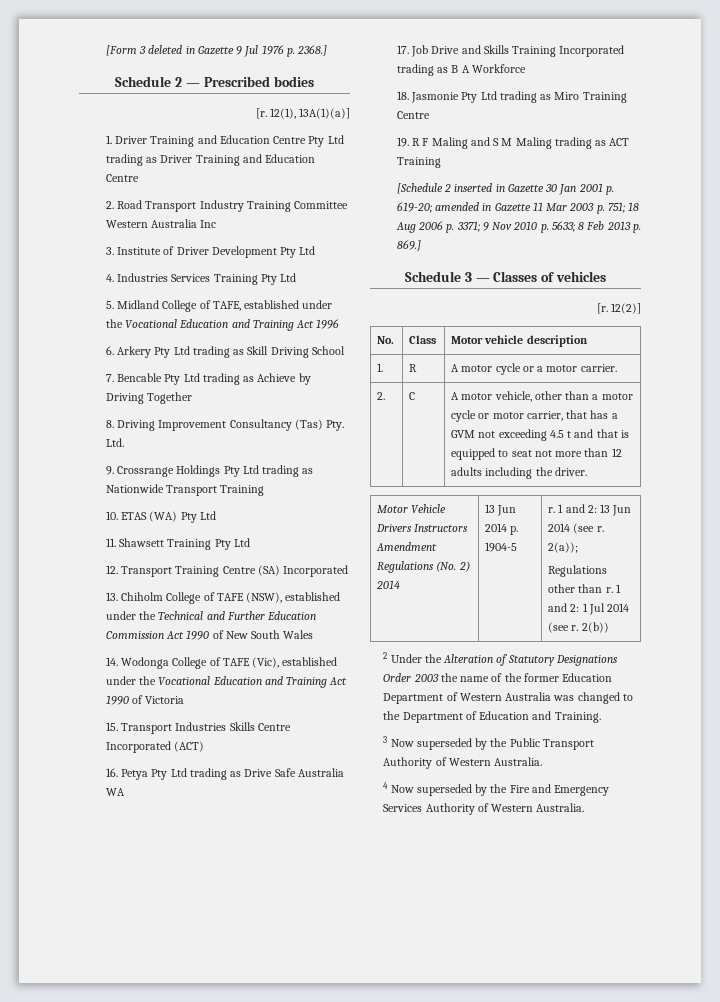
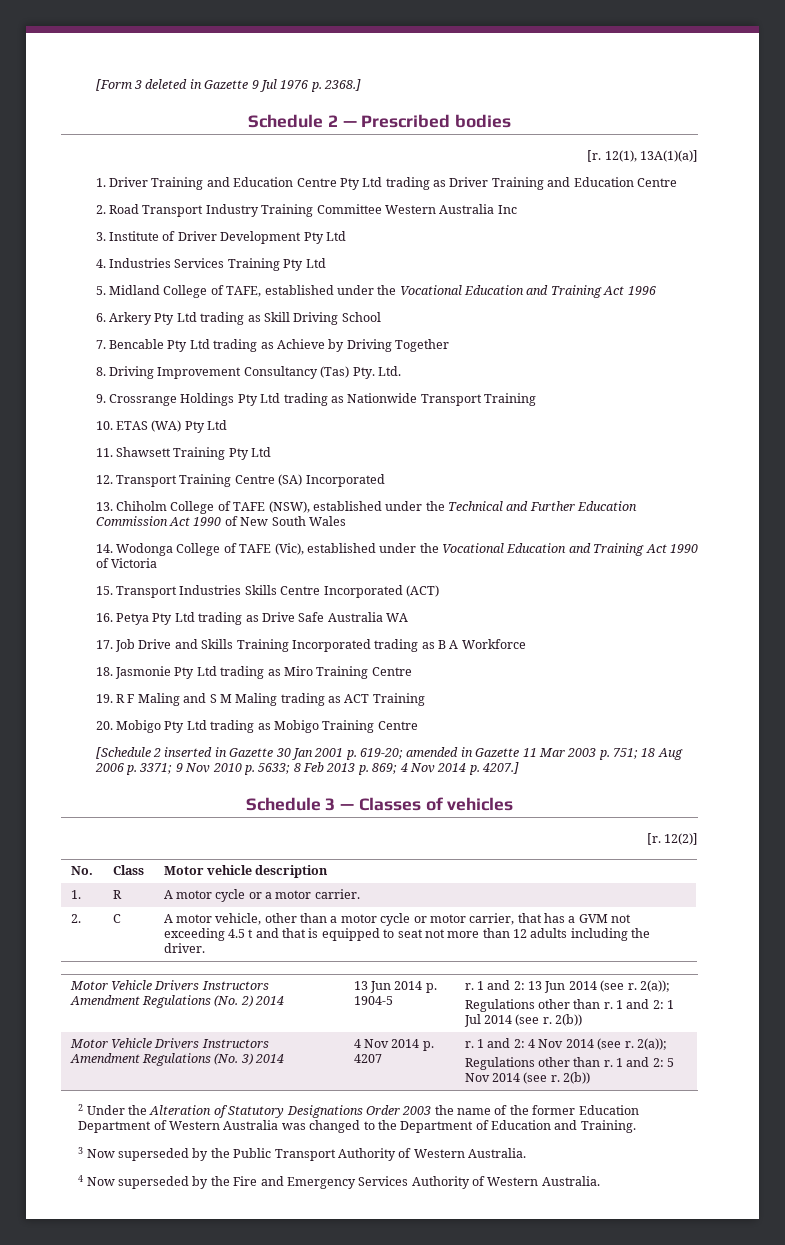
+ 20. Mobigo Pty Ltd trading as Mobigo Training Centre
- [Schedule 2 inserted in Gazette 30 Jan 2001 p. 619-20; amended in Gazette 11 Mar 2003 p. 751; 18 Aug 2006 p. 3371; 9 Nov 2010 p. 5633; 8 Feb 2013 p. 869.]
+ [Schedule 2 inserted in Gazette 30 Jan 2001 p. 619-20; amended in Gazette 11 Mar 2003 p. 751; 18 Aug 2006 p. 3371; 9 Nov 2010 p. 5633; 8 Feb 2013 p. 869; 4 Nov 2014 p. 4207.]
+ Motor Vehicle Drivers Instructors Amendment Regulations (No. 3) 2014 | 4 Nov 2014 p. 4207 | r. 1 and 2: 4 Nov 2014 (see r. 2(a));
+ Regulations other than r. 1 and 2: 5 Nov 2014 (see r. 2(b))

